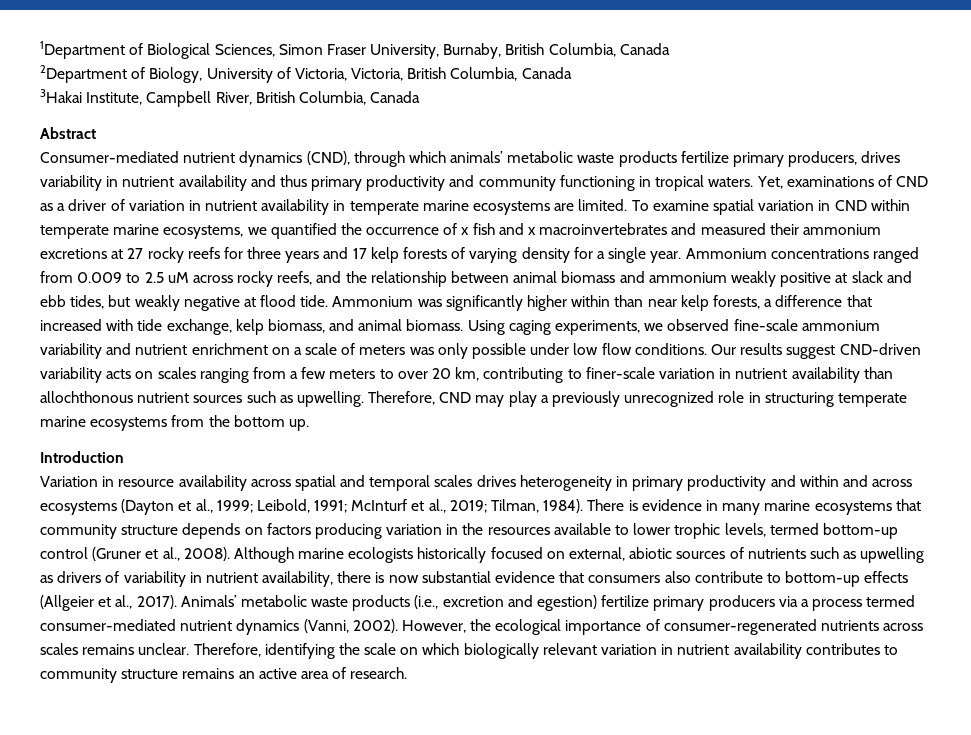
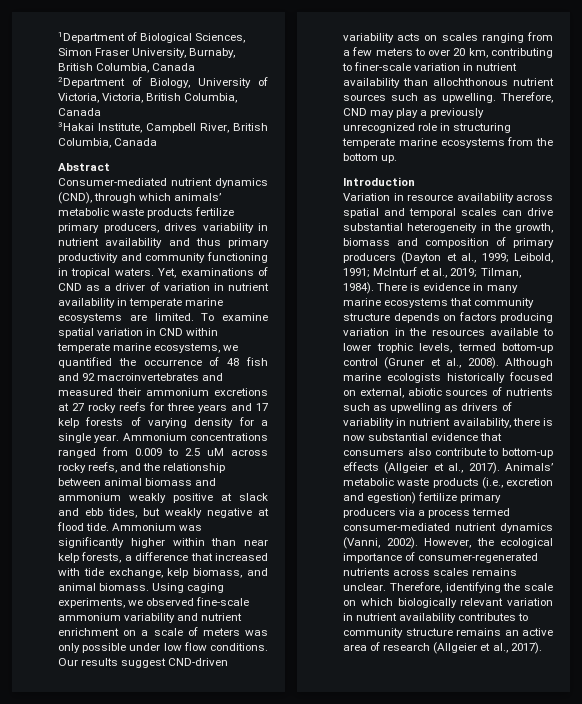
- To examine spatial variation in CND within temperate marine ecosystems, we quantified the occurrence of x fish and x macroinvertebrates and measured their ammonium excretions at 27 rocky reefs for three years and 17 kelp forests of varying density for a single year.
+ To examine spatial variation in CND within temperate marine ecosystems, we quantified the occurrence of 48 fish and 92 macroinvertebrates and measured their ammonium excretions at 27 rocky reefs for three years and 17 kelp forests of varying density for a single year.
- Variation in resource availability across spatial and temporal scales drives heterogeneity in primary productivity and within and across ecosystems (Dayton et al., 1999; Leibold, 1991; McInturf et al., 2019; Tilman, 1984).
+ Variation in resource availability across spatial and temporal scales can drive substantial heterogeneity in the growth, biomass and composition of primary producers (Dayton et al., 1999; Leibold, 1991; McInturf et al., 2019; Tilman, 1984).
- Therefore, identifying the scale on which biologically relevant variation in nutrient availability contributes to community structure remains an active area of research.
+ Therefore, identifying the scale on which biologically relevant variation in nutrient availability contributes to community structure remains an active area of research (Allgeier et al., 2017).

